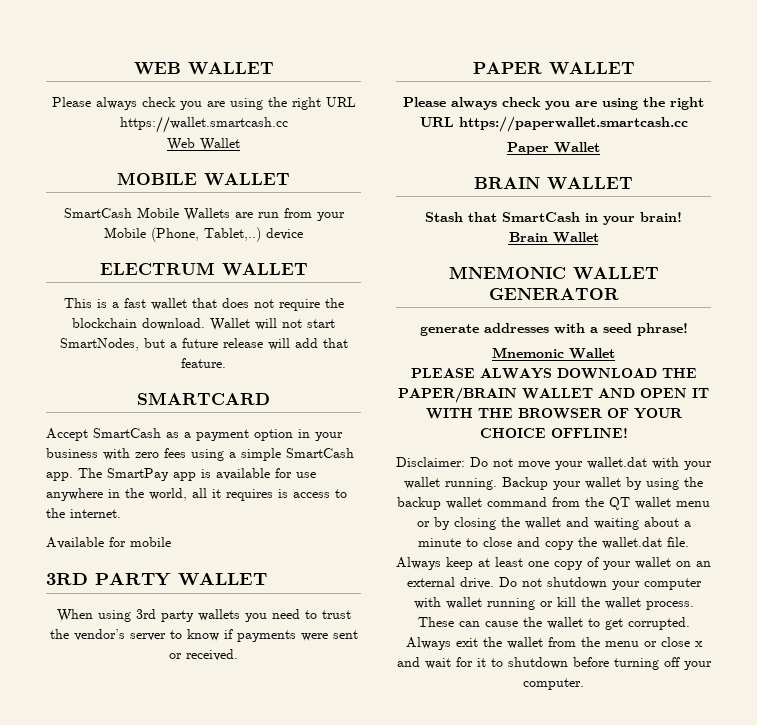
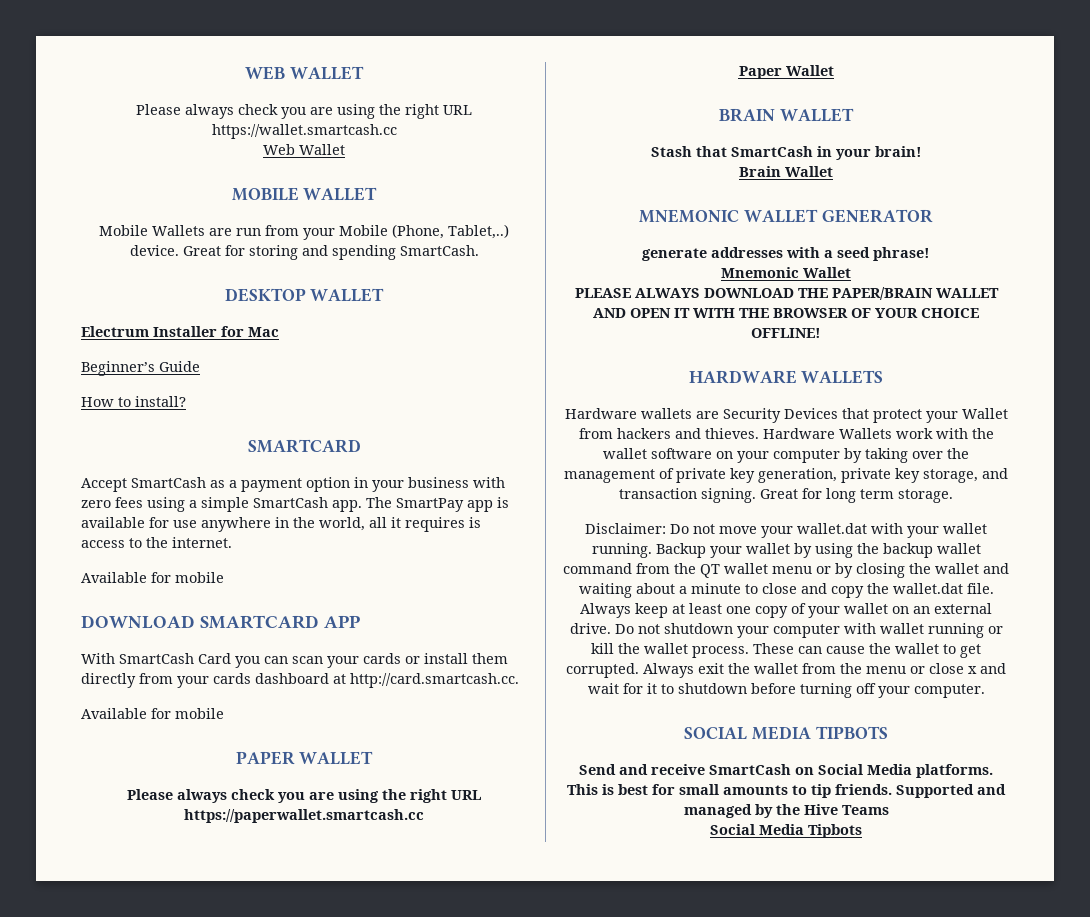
- SmartCash Mobile Wallets are run from your Mobile (Phone, Tablet,..) device
- ELECTRUM WALLET
- This is a fast wallet that does not require the blockchain download. Wallet will not start SmartNodes, but a future release will add that feature.
+ Mobile Wallets are run from your Mobile (Phone, Tablet,..) device. Great for storing and spending SmartCash.
+ DESKTOP WALLET
+ Electrum Installer for Mac
+ Beginner’s Guide
+ How to install?
- 3RD PARTY WALLET
- When using 3rd party wallets you need to trust the vendor’s server to know if payments were sent or received.
+ DOWNLOAD SMARTCARD APP
+ With SmartCash Card you can scan your cards or install them directly from your cards dashboard at http://card.smartcash.cc.
+ Available for mobile
+ HARDWARE WALLETS
+ Hardware wallets are Security Devices that protect your Wallet from hackers and thieves. Hardware Wallets work with the wallet software on your computer by taking over the management of private key generation, private key storage, and transaction signing. Great for long term storage.
+ SOCIAL MEDIA TIPBOTS
+ Send and receive SmartCash on Social Media platforms. This is best for small amounts to tip friends. Supported and managed by the Hive Teams
+ Social Media Tipbots

